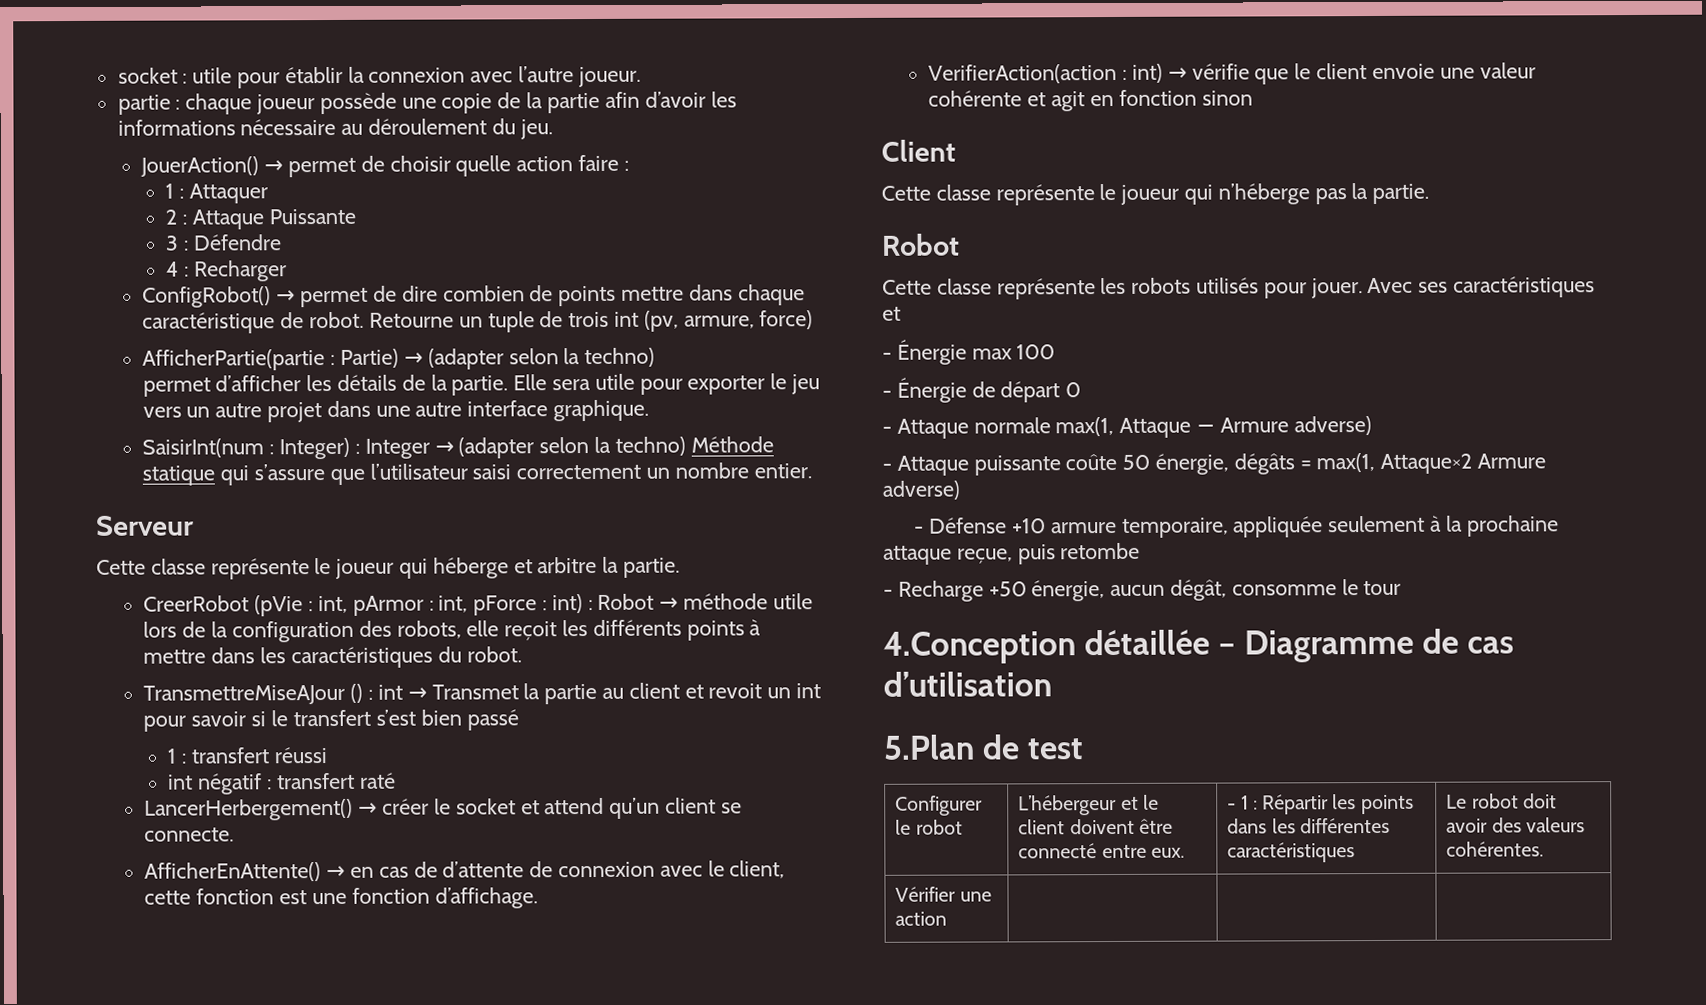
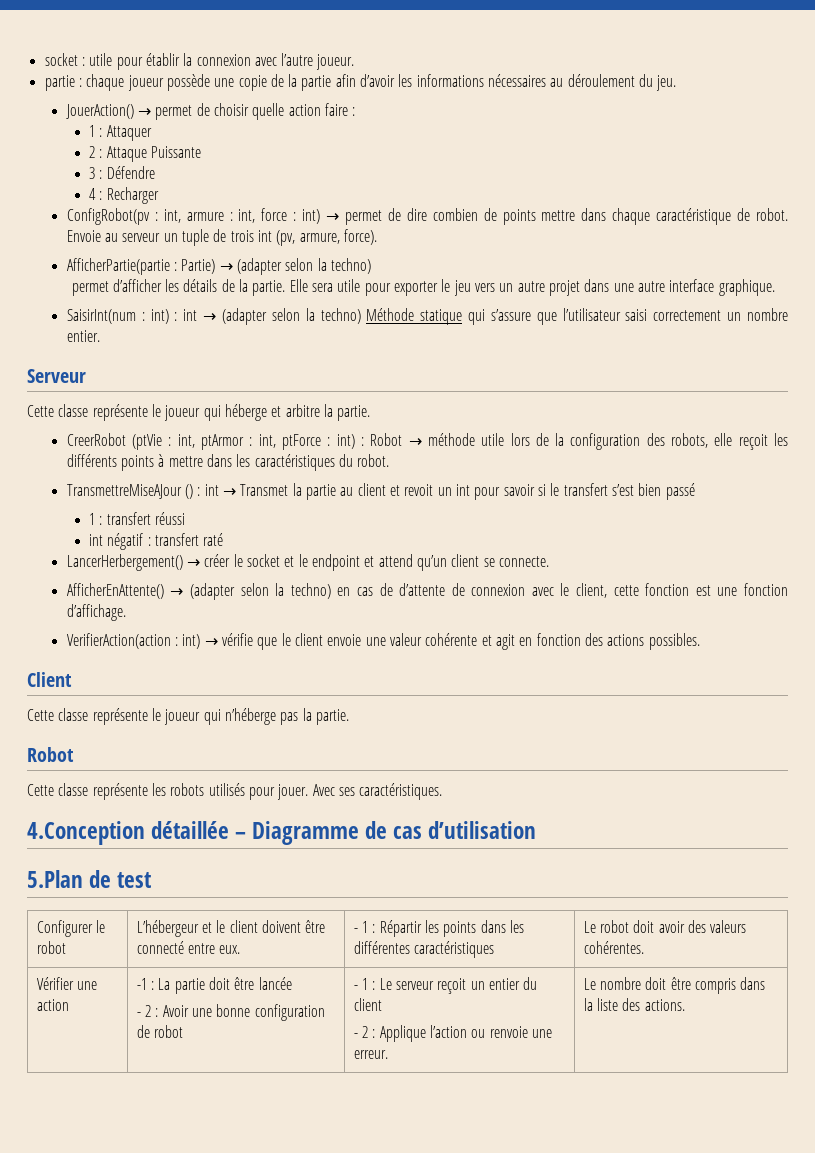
- partie : chaque joueur possède une copie de la partie afin d’avoir les informations nécessaire au déroulement du jeu.
+ partie : chaque joueur possède une copie de la partie afin d’avoir les informations nécessaires au déroulement du jeu.
- ConfigRobot() → permet de dire combien de points mettre dans chaque caractéristique de robot.
+ ConfigRobot(pv : int, armure : int, force : int) → permet de dire combien de points mettre dans chaque caractéristique de robot.
- Retourne un tuple de trois int (pv, armure, force)
+ Envoie au serveur un tuple de trois int (pv, armure, force).
- SaisirInt(num : Integer) : Integer → (adapter selon la techno) Méthode statique qui s’assure que l’utilisateur saisi correctement un nombre entier.
+ SaisirInt(num : int) : int → (adapter selon la techno) Méthode statique qui s’assure que l’utilisateur saisi correctement un nombre entier.
- CreerRobot (pVie : int, pArmor : int, pForce : int) : Robot → méthode utile lors de la configuration des robots, elle reçoit les différents points à mettre dans les caractéristiques du robot.
+ CreerRobot (ptVie : int, ptArmor : int, ptForce : int) : Robot → méthode utile lors de la configuration des robots, elle reçoit les différents points à mettre dans les caractéristiques du robot.
- LancerHerbergement() → créer le socket et attend qu’un client se connecte.
+ LancerHerbergement() → créer le socket et le endpoint et attend qu’un client se connecte.
- AfficherEnAttente() → en cas de d’attente de connexion avec le client, cette fonction est une fonction d’affichage.
+ AfficherEnAttente() → (adapter selon la techno) en cas de d’attente de connexion avec le client, cette fonction est une fonction d’affichage.
- VerifierAction(action : int) → vérifie que le client envoie une valeur cohérente et agit en fonction sinon
+ VerifierAction(action : int) → vérifie que le client envoie une valeur cohérente et agit en fonction des actions possibles.
- Avec ses caractéristiques et
- - Énergie max 100
- - Énergie de départ 0
- - Attaque normale max(1, Attaque − Armure adverse)
- - Attaque puissante coûte 50 énergie, dégâts = max(1, Attaque×2 Armure adverse)
- - Défense +10 armure temporaire, appliquée seulement à la prochaine attaque reçue, puis retombe
- - Recharge +50 énergie, aucun dégât, consomme le tour
+ Avec ses caractéristiques.
+ -1 : La partie doit être lancée
+ - 2 : Avoir une bonne configuration de robot | - 1 : Le serveur reçoit un entier du client
+ - 2 : Applique l’action ou renvoie une erreur. | Le nombre doit être compris dans la liste des actions.

